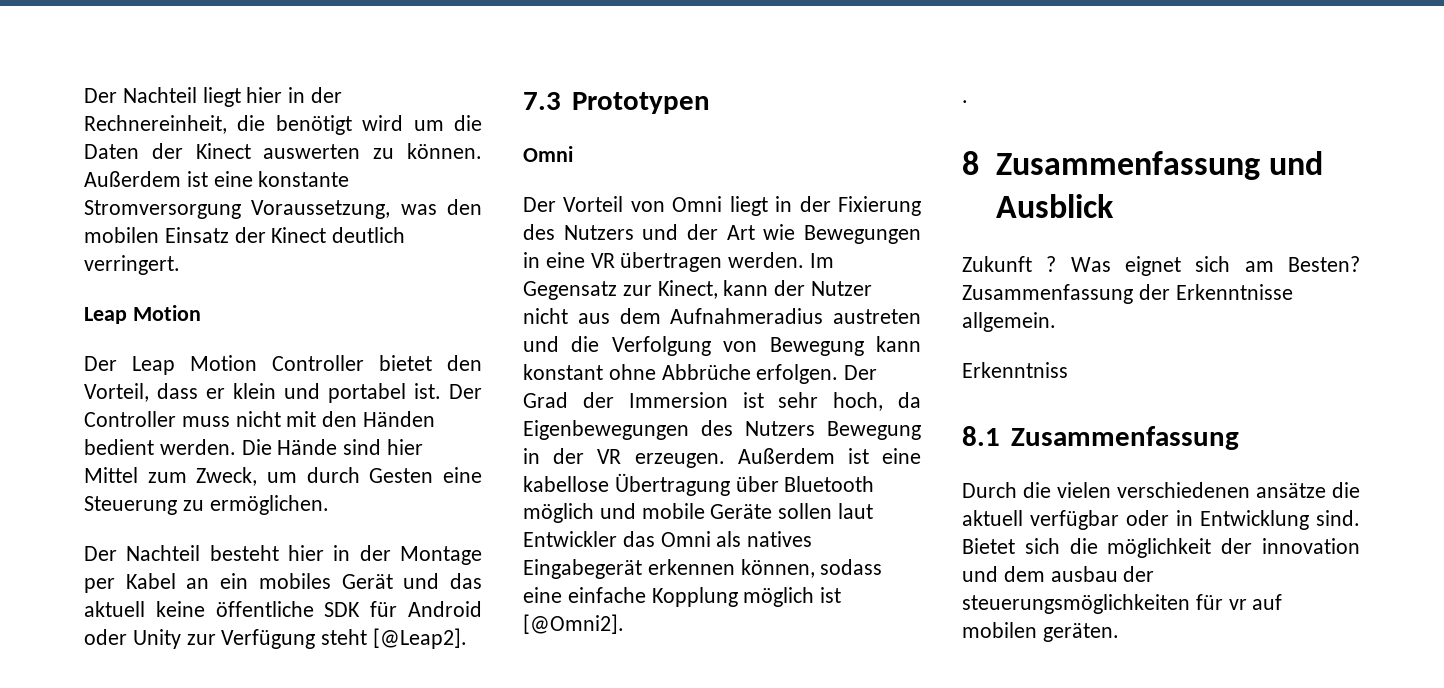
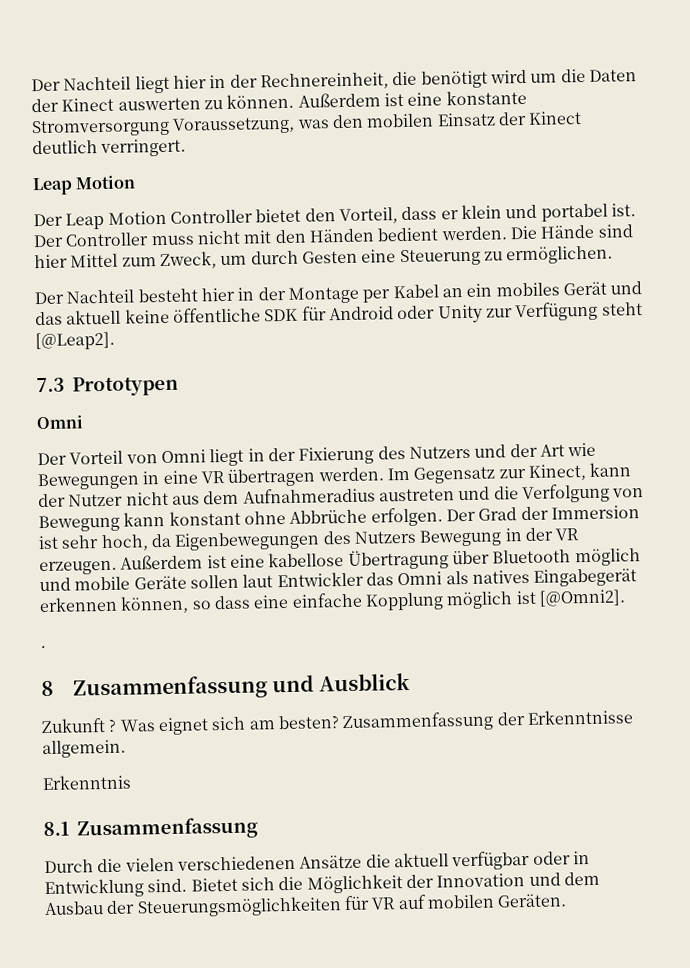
- Außerdem ist eine kabellose Übertragung über Bluetooth möglich und mobile Geräte sollen laut Entwickler das Omni als natives Eingabegerät erkennen können, sodass eine einfache Kopplung möglich ist [@Omni2].
+ Außerdem ist eine kabellose Übertragung über Bluetooth möglich und mobile Geräte sollen laut Entwickler das Omni als natives Eingabegerät erkennen können, so dass eine einfache Kopplung möglich ist [@Omni2].
- Was eignet sich am Besten?
+ Was eignet sich am besten?
- Erkenntniss
+ Erkenntnis
- Durch die vielen verschiedenen ansätze die aktuell verfügbar oder in Entwicklung sind.
+ Durch die vielen verschiedenen Ansätze die aktuell verfügbar oder in Entwicklung sind.
- Bietet sich die möglichkeit der innovation und dem ausbau der steuerungsmöglichkeiten für vr auf mobilen geräten.
+ Bietet sich die Möglichkeit der Innovation und dem Ausbau der Steuerungsmöglichkeiten für VR auf mobilen Geräten.

